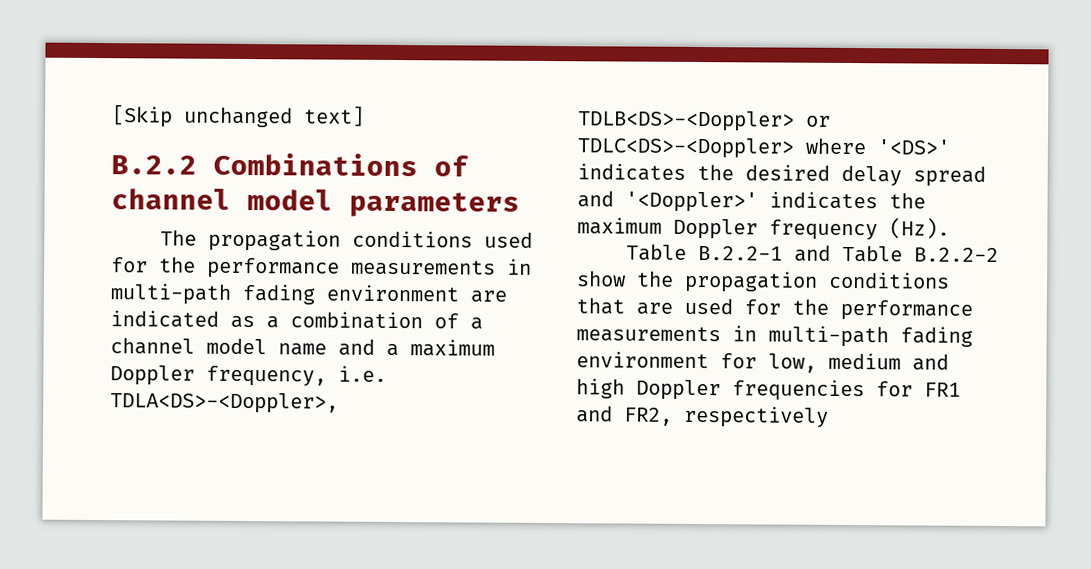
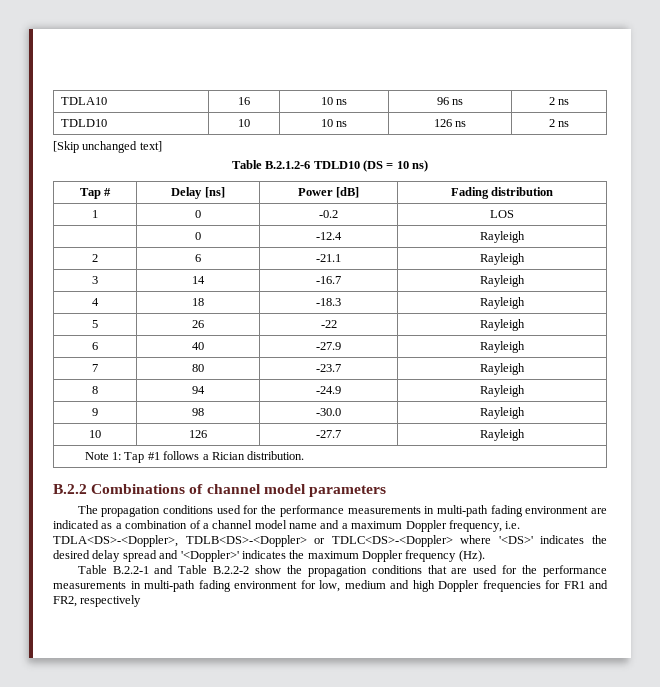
+ TDLA10 | 16 | 10 ns | 96 ns | 2 ns
+ TDLD10 | 10 | 10 ns | 126 ns | 2 ns
  [Skip unchanged text]
+ Table B.2.1.2-6 TDLD10 (DS = 10 ns)
+ Tap # | Delay [ns] | Power [dB] | Fading distribution
+ 1 | 0 | -0.2 | LOS
+ | 0 | -12.4 | Rayleigh
+ 2 | 6 | -21.1 | Rayleigh
+ 3 | 14 | -16.7 | Rayleigh
+ 4 | 18 | -18.3 | Rayleigh
+ 5 | 26 | -22 | Rayleigh
+ 6 | 40 | -27.9 | Rayleigh
+ 7 | 80 | -23.7 | Rayleigh
+ 8 | 94 | -24.9 | Rayleigh
+ 9 | 98 | -30.0 | Rayleigh
+ 10 | 126 | -27.7 | Rayleigh
+ Note 1: Tap #1 follows a Rician distribution.

